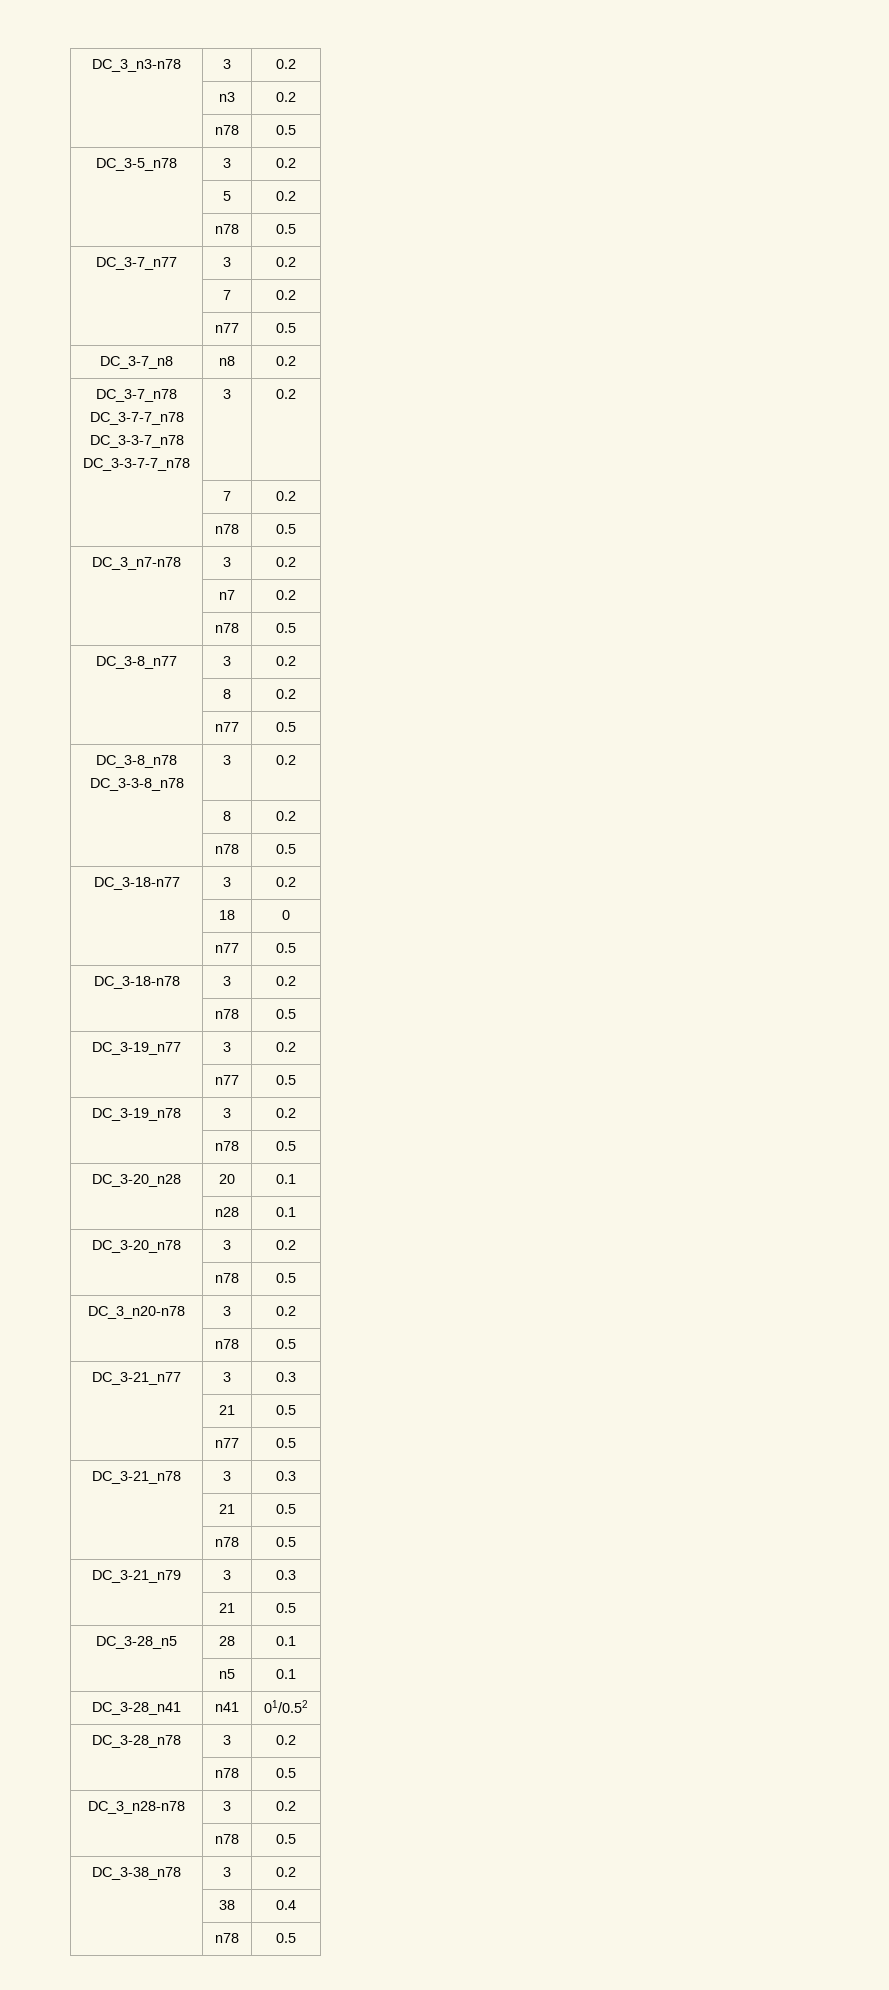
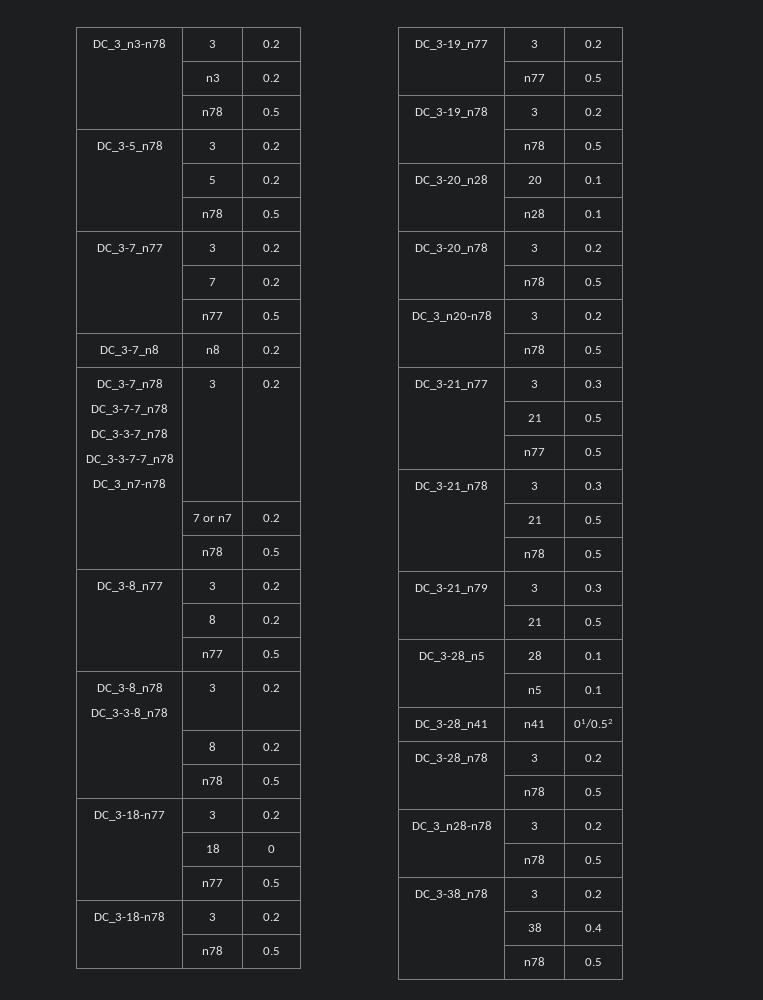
  DC_3-7_n78
  DC_3-7-7_n78
  DC_3-3-7_n78
- DC_3-3-7-7_n78 | 3 | 0.2
- | 7 | 0.2
- | n78 | 0.5
+ DC_3-3-7-7_n78
  DC_3_n7-n78 | 3 | 0.2
- | n7 | 0.2
+ | 7 or n7 | 0.2

